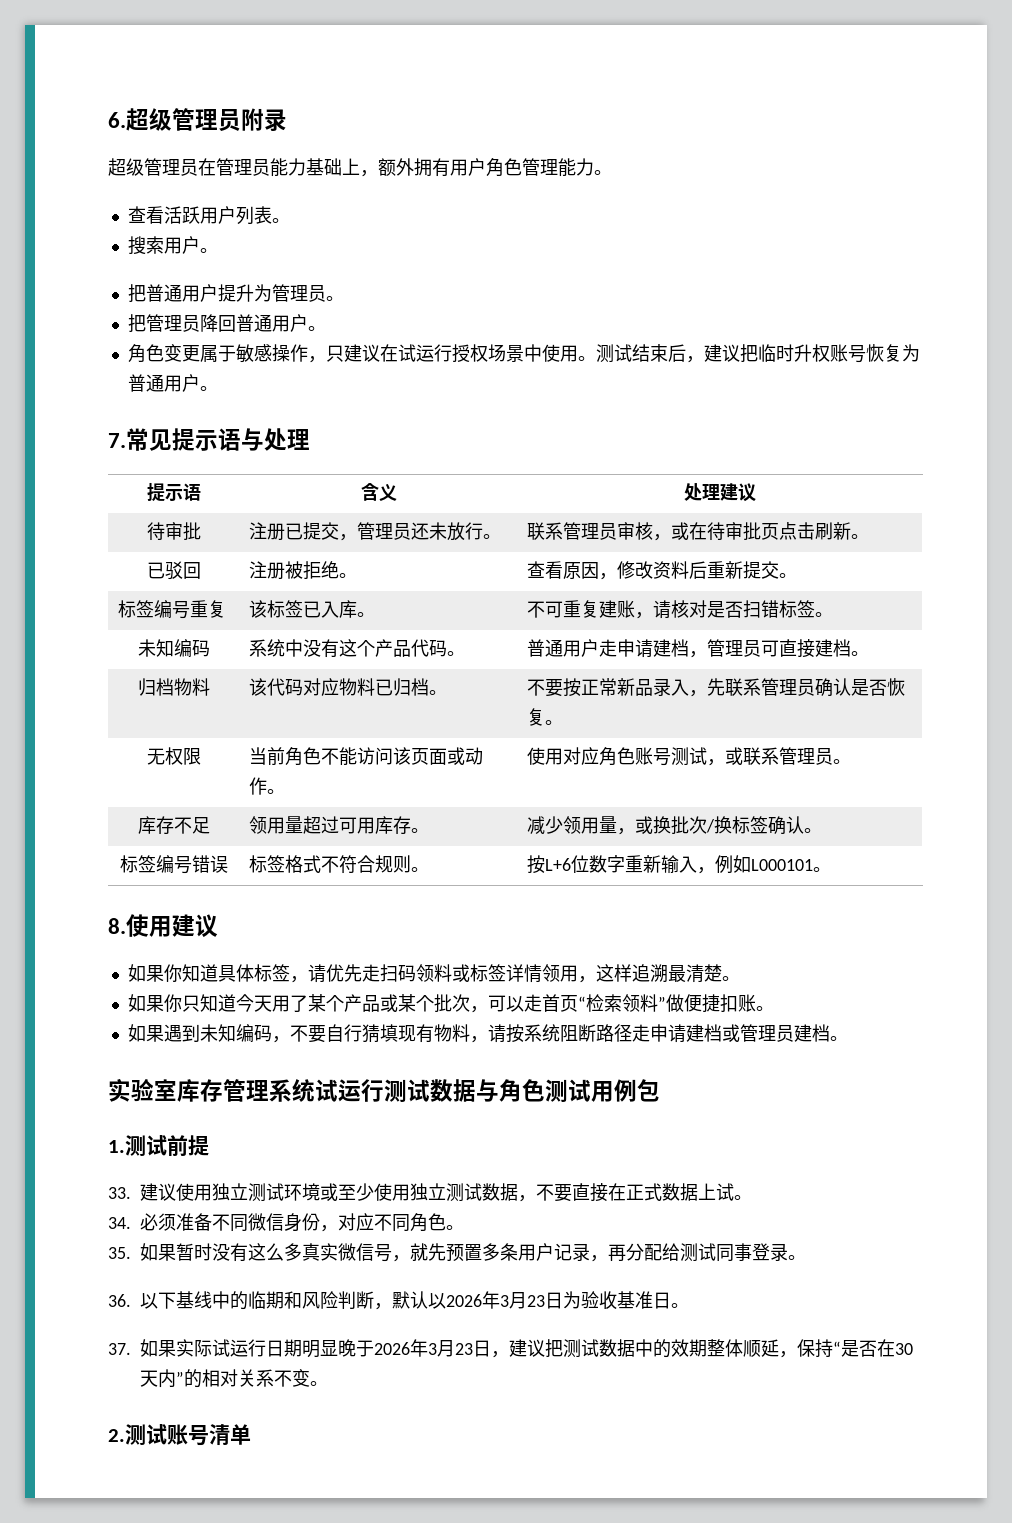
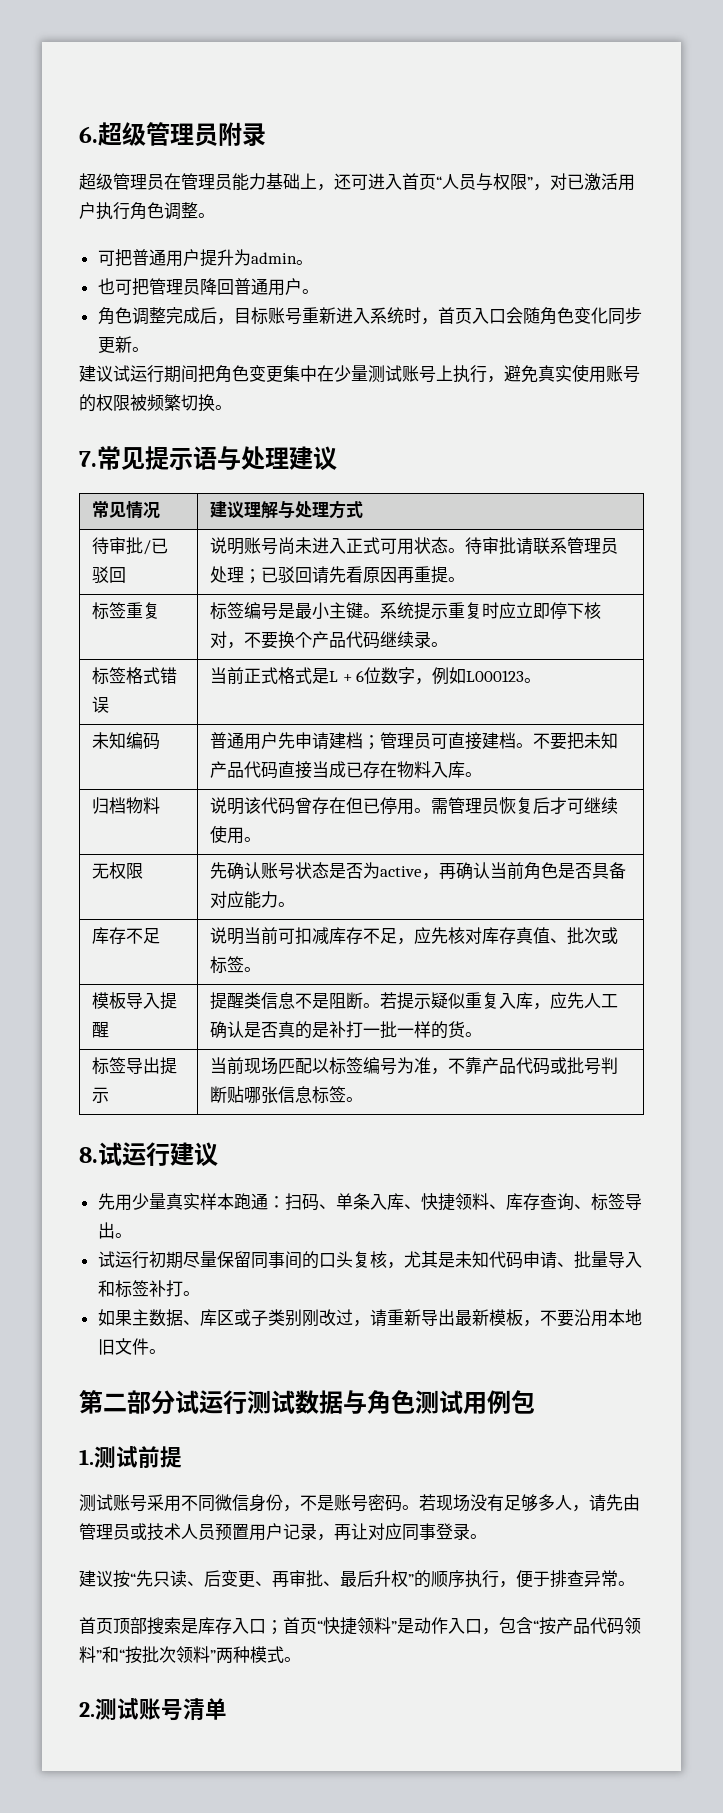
- 超级管理员在管理员能力基础上，额外拥有用户角色管理能力。
- 查看活跃用户列表。
- 搜索用户。
- 把普通用户提升为管理员。
- 把管理员降回普通用户。
+ 超级管理员在管理员能力基础上，还可进入首页“人员与权限”，对已激活用户执行角色调整。
+ 可把普通用户提升为admin。
+ 也可把管理员降回普通用户。
- 角色变更属于敏感操作，只建议在试运行授权场景中使用。测试结束后，建议把临时升权账号恢复为普通用户。
+ 角色调整完成后，目标账号重新进入系统时，首页入口会随角色变化同步更新。
+ 建议试运行期间把角色变更集中在少量测试账号上执行，避免真实使用账号的权限被频繁切换。
- 7.常见提示语与处理
- 提示语 | 含义 | 处理建议
- 待审批 | 注册已提交，管理员还未放行。 | 联系管理员审核，或在待审批页点击刷新。
- 已驳回 | 注册被拒绝。 | 查看原因，修改资料后重新提交。
- 标签编号重复 | 该标签已入库。 | 不可重复建账，请核对是否扫错标签。
- 未知编码 | 系统中没有这个产品代码。 | 普通用户走申请建档，管理员可直接建档。
- 归档物料 | 该代码对应物料已归档。 | 不要按正常新品录入，先联系管理员确认是否恢复。
- 无权限 | 当前角色不能访问该页面或动作。 | 使用对应角色账号测试，或联系管理员。
- 库存不足 | 领用量超过可用库存。 | 减少领用量，或换批次/换标签确认。
- 标签编号错误 | 标签格式不符合规则。 | 按L+6位数字重新输入，例如L000101。
+ 7.常见提示语与处理建议
+ 常见情况 | 建议理解与处理方式
+ 待审批/已驳回 | 说明账号尚未进入正式可用状态。待审批请联系管理员处理；已驳回请先看原因再重提。
+ 标签重复 | 标签编号是最小主键。系统提示重复时应立即停下核对，不要换个产品代码继续录。
+ 标签格式错误 | 当前正式格式是L + 6位数字，例如L000123。
+ 未知编码 | 普通用户先申请建档；管理员可直接建档。不要把未知产品代码直接当成已存在物料入库。
+ 归档物料 | 说明该代码曾存在但已停用。需管理员恢复后才可继续使用。
+ 无权限 | 先确认账号状态是否为active，再确认当前角色是否具备对应能力。
+ 库存不足 | 说明当前可扣减库存不足，应先核对库存真值、批次或标签。
+ 模板导入提醒 | 提醒类信息不是阻断。若提示疑似重复入库，应先人工确认是否真的是补打一批一样的货。
+ 标签导出提示 | 当前现场匹配以标签编号为准，不靠产品代码或批号判断贴哪张信息标签。
- 8.使用建议
- 如果你知道具体标签，请优先走扫码领料或标签详情领用，这样追溯最清楚。
- 如果你只知道今天用了某个产品或某个批次，可以走首页“检索领料”做便捷扣账。
- 如果遇到未知编码，不要自行猜填现有物料，请按系统阻断路径走申请建档或管理员建档。
- 实验室库存管理系统试运行测试数据与角色测试用例包
+ 8.试运行建议
+ 先用少量真实样本跑通：扫码、单条入库、快捷领料、库存查询、标签导出。
+ 试运行初期尽量保留同事间的口头复核，尤其是未知代码申请、批量导入和标签补打。
+ 如果主数据、库区或子类别刚改过，请重新导出最新模板，不要沿用本地旧文件。
+ 第二部分试运行测试数据与角色测试用例包
- 33.建议使用独立测试环境或至少使用独立测试数据，不要直接在正式数据上试。
- 34.必须准备不同微信身份，对应不同角色。
- 35.如果暂时没有这么多真实微信号，就先预置多条用户记录，再分配给测试同事登录。
+ 测试账号采用不同微信身份，不是账号密码。若现场没有足够多人，请先由管理员或技术人员预置用户记录，再让对应同事登录。
- 36.以下基线中的临期和风险判断，默认以2026年3月23日为验收基准日。
- 37.如果实际试运行日期明显晚于2026年3月23日，建议把测试数据中的效期整体顺延，保持“是否在30天内”的相对关系不变。
+ 建议按“先只读、后变更、再审批、最后升权”的顺序执行，便于排查异常。
+ 首页顶部搜索是库存入口；首页“快捷领料”是动作入口，包含“按产品代码领料”和“按批次领料”两种模式。

